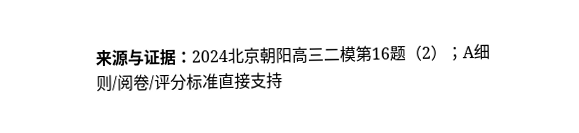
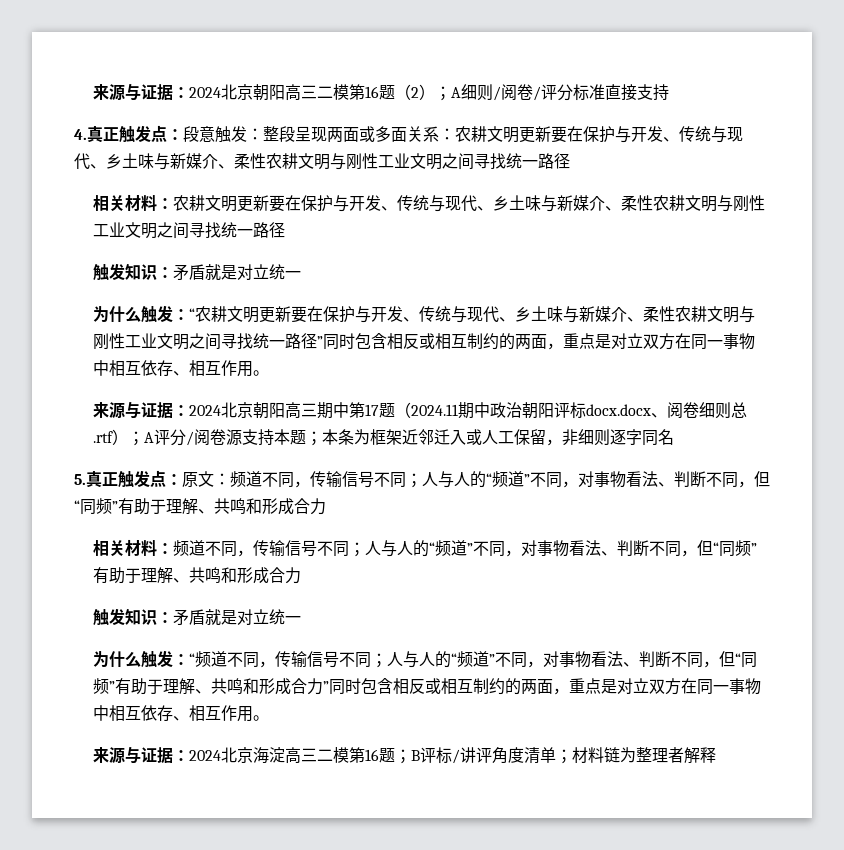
+ 4.真正触发点：段意触发：整段呈现两面或多面关系：农耕文明更新要在保护与开发、传统与现代、乡土味与新媒介、柔性农耕文明与刚性工业文明之间寻找统一路径
+ 相关材料：农耕文明更新要在保护与开发、传统与现代、乡土味与新媒介、柔性农耕文明与刚性工业文明之间寻找统一路径
+ 触发知识：矛盾就是对立统一
+ 为什么触发：“农耕文明更新要在保护与开发、传统与现代、乡土味与新媒介、柔性农耕文明与刚性工业文明之间寻找统一路径”同时包含相反或相互制约的两面，重点是对立双方在同一事物中相互依存、相互作用。
+ 来源与证据：2024北京朝阳高三期中第17题（2024.11期中政治朝阳评标docx.docx、阅卷细则总.rtf）；A评分/阅卷源支持本题；本条为框架近邻迁入或人工保留，非细则逐字同名
+ 5.真正触发点：原文：频道不同，传输信号不同；人与人的“频道”不同，对事物看法、判断不同，但“同频”有助于理解、共鸣和形成合力
+ 相关材料：频道不同，传输信号不同；人与人的“频道”不同，对事物看法、判断不同，但“同频”有助于理解、共鸣和形成合力
+ 触发知识：矛盾就是对立统一
+ 为什么触发：“频道不同，传输信号不同；人与人的“频道”不同，对事物看法、判断不同，但“同频”有助于理解、共鸣和形成合力”同时包含相反或相互制约的两面，重点是对立双方在同一事物中相互依存、相互作用。
+ 来源与证据：2024北京海淀高三二模第16题；B评标/讲评角度清单；材料链为整理者解释

